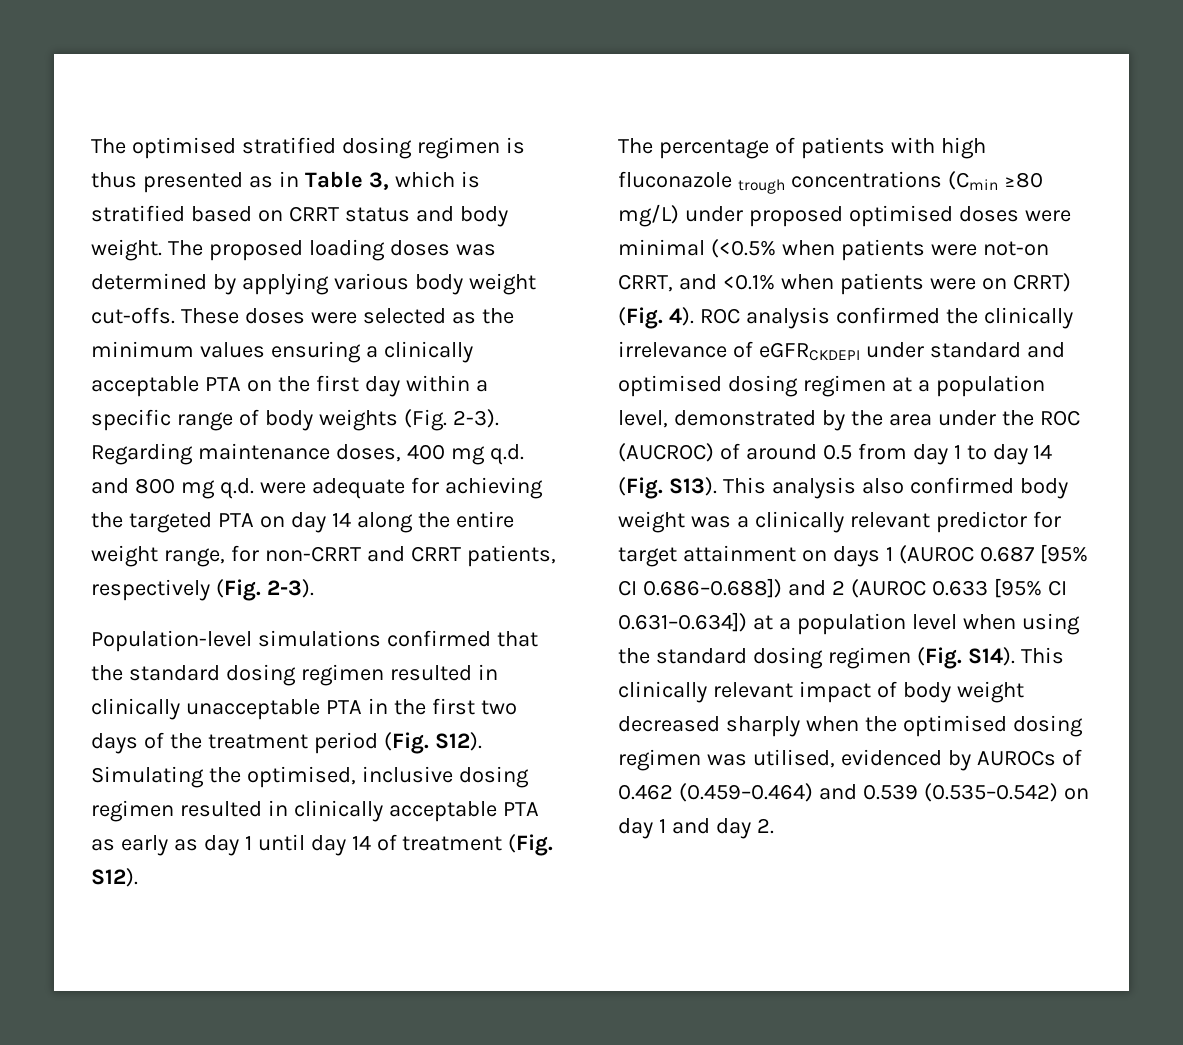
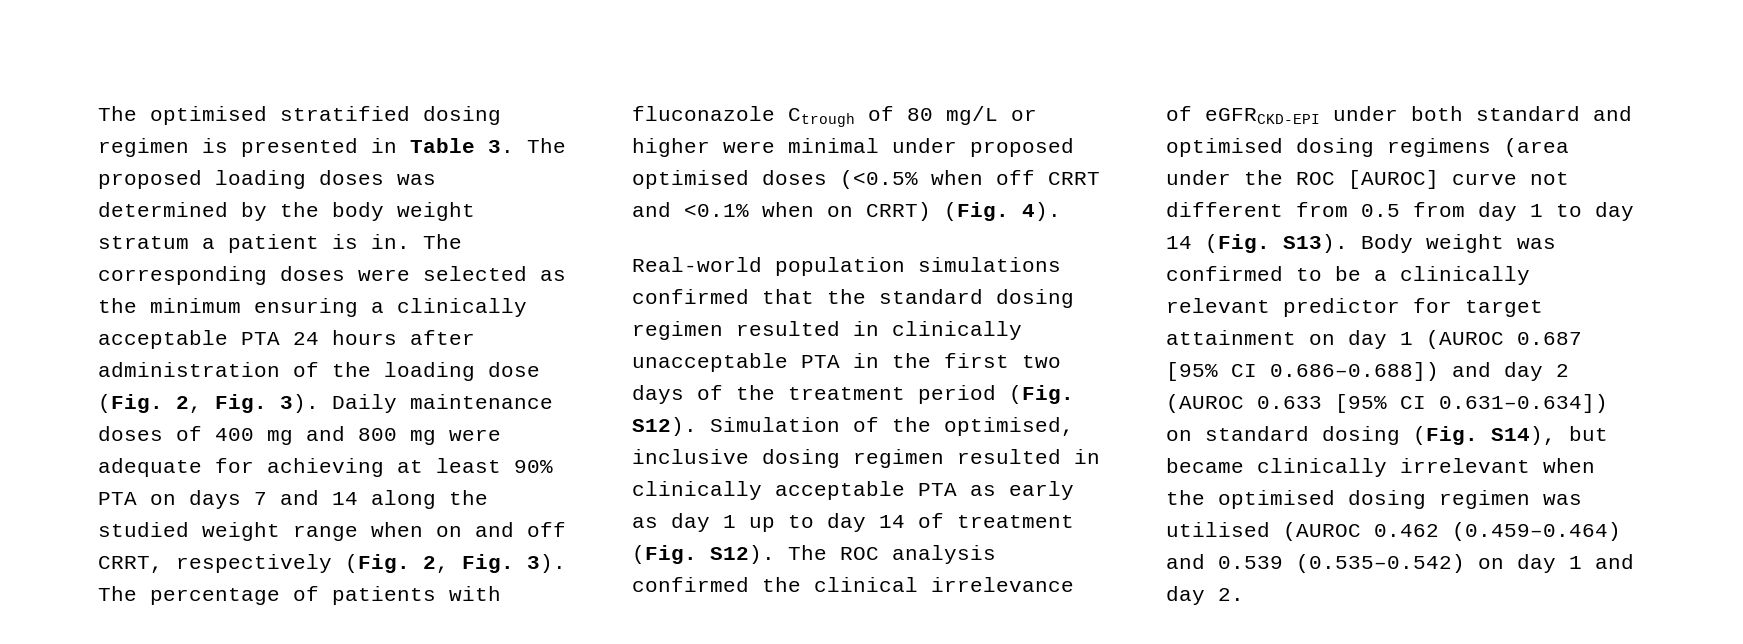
- The optimised stratified dosing regimen is thus presented as in Table 3, which is stratified based on CRRT status and body weight. The proposed loading doses was determined by applying various body weight cut-offs. These doses were selected as the minimum values ensuring a clinically acceptable PTA on the first day within a specific range of body weights (Fig. 2-3). Regarding maintenance doses, 400 mg q.d. and 800 mg q.d. were adequate for achieving the targeted PTA on day 14 along the entire weight range, for non-CRRT and CRRT patients, respectively (Fig. 2-3).
- Population-level simulations confirmed that the standard dosing regimen resulted in clinically unacceptable PTA in the first two days of the treatment period (Fig. S12).
+ The optimised stratified dosing regimen is presented in Table 3. The proposed loading doses was determined by the body weight stratum a patient is in. The corresponding doses were selected as the minimum ensuring a clinically acceptable PTA 24 hours after administration of the loading dose (Fig. 2, Fig. 3). Daily maintenance doses of 400 mg and 800 mg were adequate for achieving at least 90% PTA on days 7 and 14 along the studied weight range when on and off CRRT, respectively (Fig. 2, Fig. 3). The percentage of patients with fluconazole Ctrough of 80 mg/L or higher were minimal under proposed optimised doses (<0.5% when off CRRT and <0.1% when on CRRT) (Fig. 4).
+ Real-world population simulations confirmed that the standard dosing regimen resulted in clinically unacceptable PTA in the first two days of the treatment period (Fig. S12).
- Simulating the optimised, inclusive dosing regimen resulted in clinically acceptable PTA as early as day 1 until day 14 of treatment (Fig. S12).
- The percentage of patients with high fluconazole trough concentrations (Cmin ≥80 mg/L) under proposed optimised doses were minimal (<0.5% when patients were not-on CRRT, and <0.1% when patients were on CRRT) (Fig. 4). ROC analysis confirmed the clinically irrelevance of eGFRCKDEPI under standard and optimised dosing regimen at a population level, demonstrated by the area under the ROC (AUCROC) of around 0.5 from day 1 to day 14 (Fig. S13).
+ Simulation of the optimised, inclusive dosing regimen resulted in clinically acceptable PTA as early as day 1 up to day 14 of treatment (Fig. S12). The ROC analysis confirmed the clinical irrelevance of eGFRCKD-EPI under both standard and optimised dosing regimens (area under the ROC [AUROC] curve not different from 0.5 from day 1 to day 14 (Fig. S13).
- This analysis also confirmed body weight was a clinically relevant predictor for target attainment on days 1 (AUROC 0.687 [95% CI 0.686–0.688]) and 2 (AUROC 0.633 [95% CI 0.631–0.634]) at a population level when using the standard dosing regimen (Fig. S14). This clinically relevant impact of body weight decreased sharply when the optimised dosing regimen was utilised, evidenced by AUROCs of 0.462 (0.459–0.464) and 0.539 (0.535–0.542) on day 1 and day 2.
+ Body weight was confirmed to be a clinically relevant predictor for target attainment on day 1 (AUROC 0.687 [95% CI 0.686–0.688]) and day 2 (AUROC 0.633 [95% CI 0.631–0.634]) on standard dosing (Fig. S14), but became clinically irrelevant when the optimised dosing regimen was utilised (AUROC 0.462 (0.459–0.464) and 0.539 (0.535–0.542) on day 1 and day 2.

